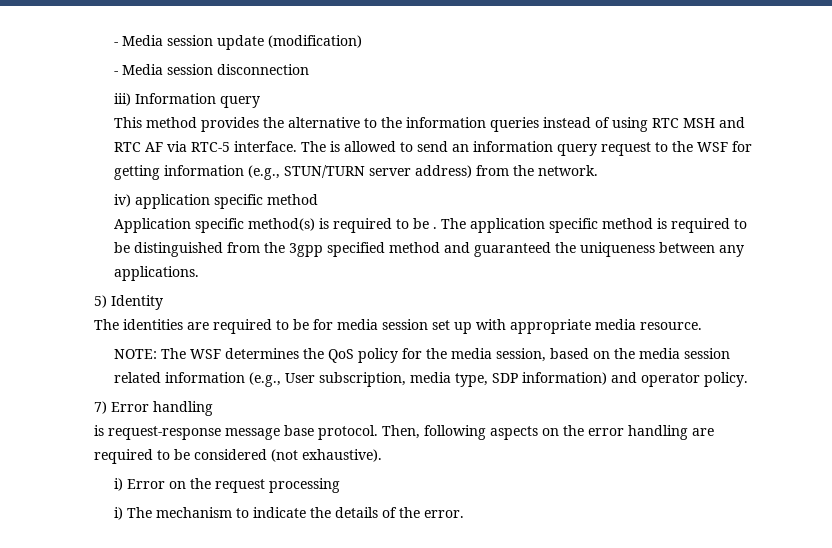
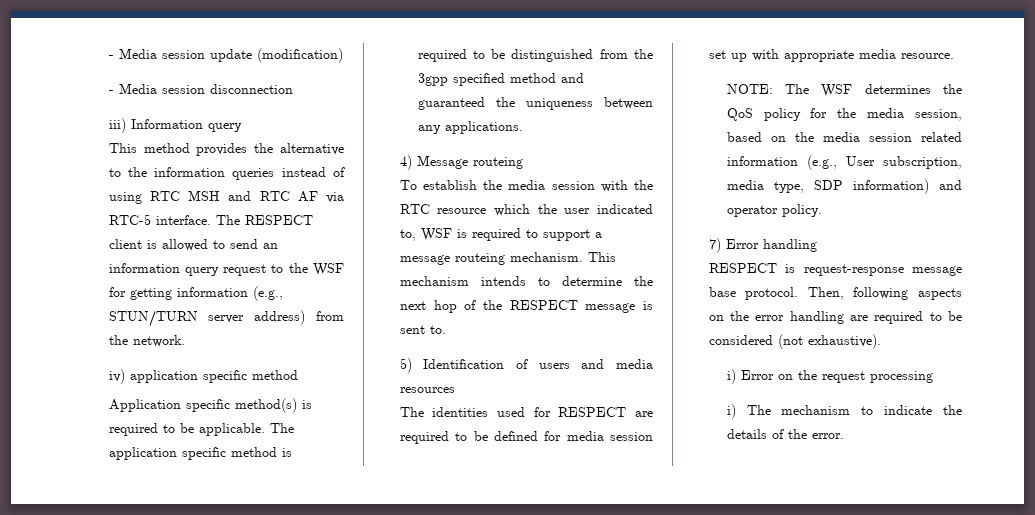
- The is allowed to send an information query request to the WSF for getting information (e.g., STUN/TURN server address) from the network.
+ The RESPECT client is allowed to send an information query request to the WSF for getting information (e.g., STUN/TURN server address) from the network.
- Application specific method(s) is required to be .
+ Application specific method(s) is required to be applicable.
- 5) Identity
+ 4) Message routeing
+ To establish the media session with the RTC resource which the user indicated to, WSF is required to support a message routeing mechanism. This mechanism intends to determine the next hop of the RESPECT message is sent to.
+ 5) Identification of users and media resources
- The identities are required to be for media session set up with appropriate media resource.
+ The identities used for RESPECT are required to be defined for media session set up with appropriate media resource.
- is request-response message base protocol.
+ RESPECT is request-response message base protocol.

